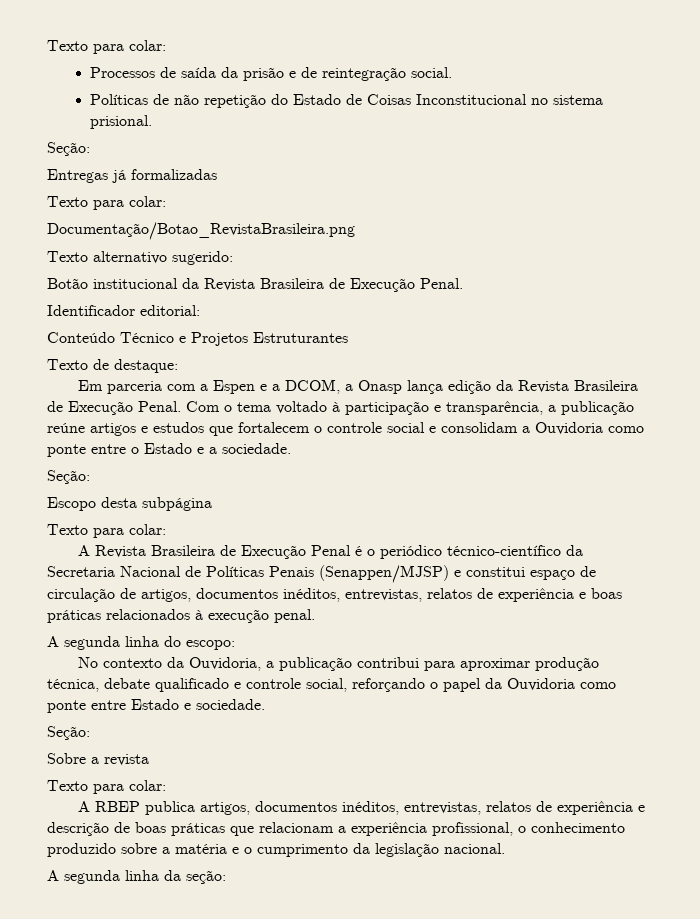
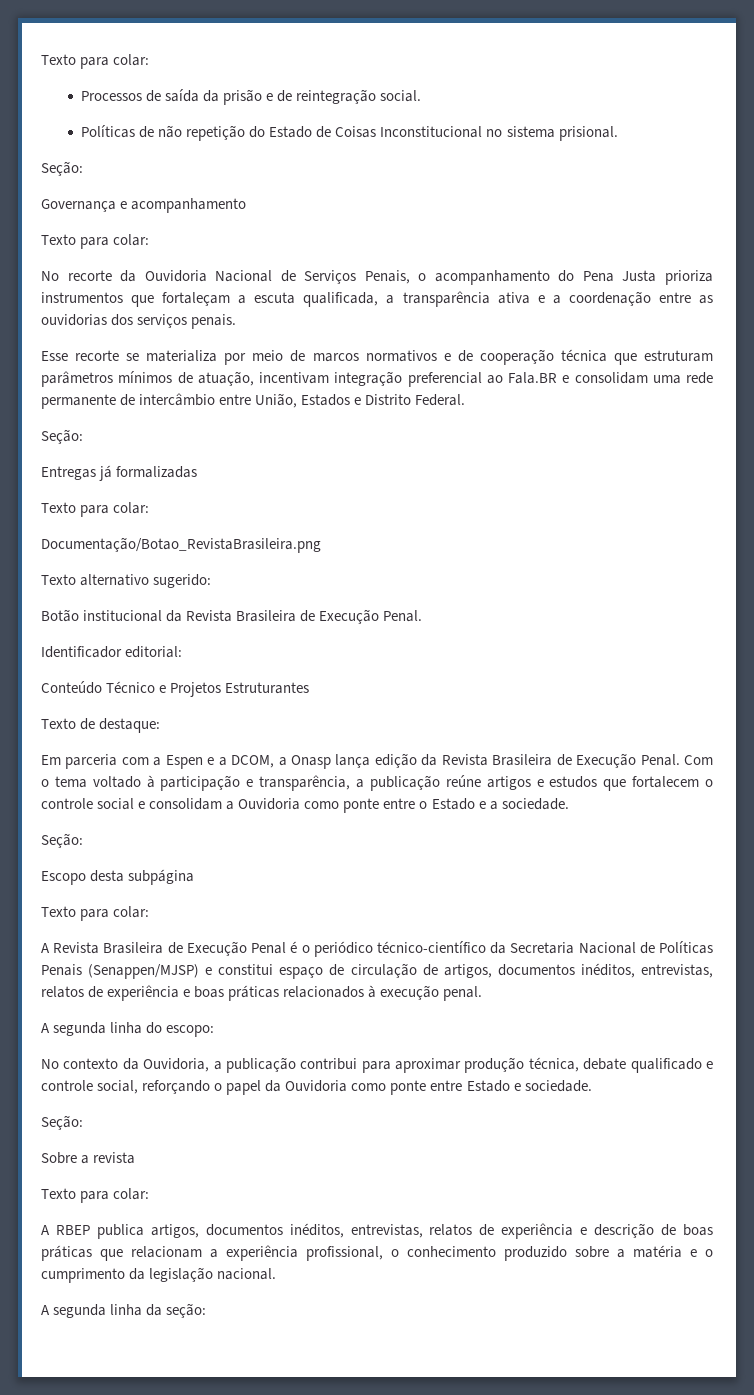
+ Governança e acompanhamento
+ Texto para colar:
+ No recorte da Ouvidoria Nacional de Serviços Penais, o acompanhamento do Pena Justa prioriza instrumentos que fortaleçam a escuta qualificada, a transparência ativa e a coordenação entre as ouvidorias dos serviços penais.
+ Esse recorte se materializa por meio de marcos normativos e de cooperação técnica que estruturam parâmetros mínimos de atuação, incentivam integração preferencial ao Fala.BR e consolidam uma rede permanente de intercâmbio entre União, Estados e Distrito Federal.
+ Seção:

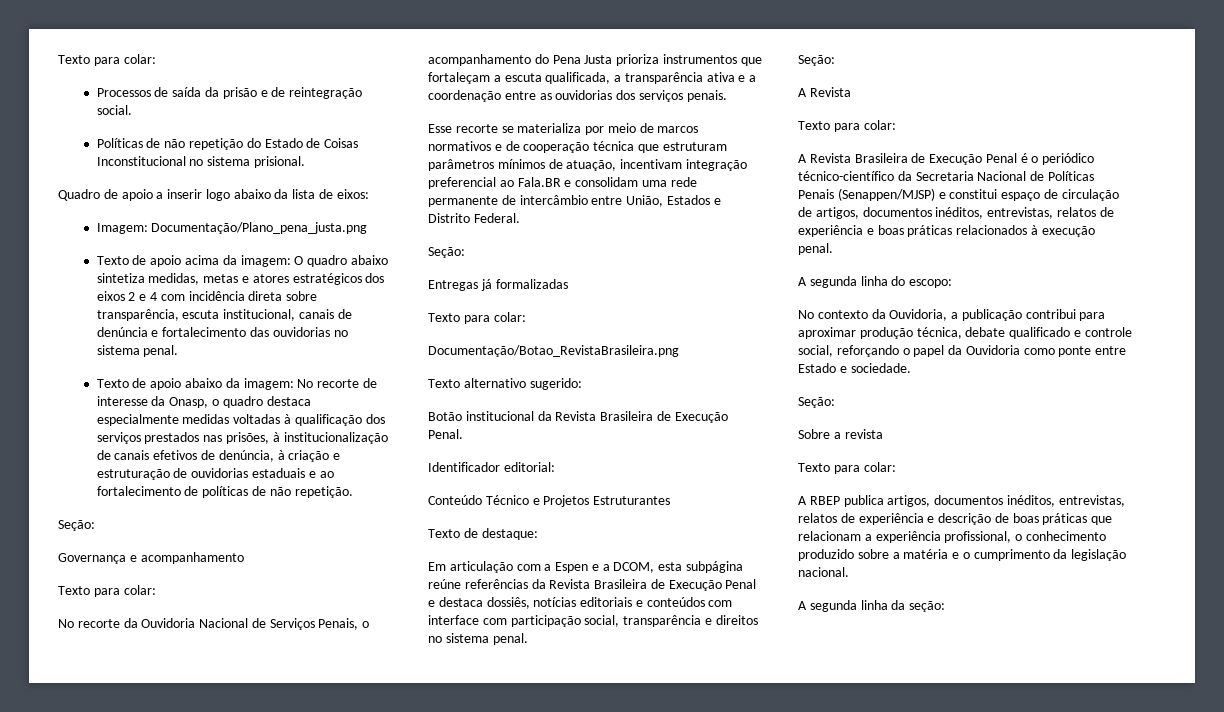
+ Quadro de apoio a inserir logo abaixo da lista de eixos:
+ Imagem: Documentação/Plano_pena_justa.png
+ Texto de apoio acima da imagem: O quadro abaixo sintetiza medidas, metas e atores estratégicos dos eixos 2 e 4 com incidência direta sobre transparência, escuta institucional, canais de denúncia e fortalecimento das ouvidorias no sistema penal.
+ Texto de apoio abaixo da imagem: No recorte de interesse da Onasp, o quadro destaca especialmente medidas voltadas à qualificação dos serviços prestados nas prisões, à institucionalização de canais efetivos de denúncia, à criação e estruturação de ouvidorias estaduais e ao fortalecimento de políticas de não repetição.
- Em parceria com a Espen e a DCOM, a Onasp lança edição da Revista Brasileira de Execução Penal. Com o tema voltado à participação e transparência, a publicação reúne artigos e estudos que fortalecem o controle social e consolidam a Ouvidoria como ponte entre o Estado e a sociedade.
+ Em articulação com a Espen e a DCOM, esta subpágina reúne referências da Revista Brasileira de Execução Penal e destaca dossiês, notícias editoriais e conteúdos com interface com participação social, transparência e direitos no sistema penal.
  Seção:
- Escopo desta subpágina
+ A Revista

